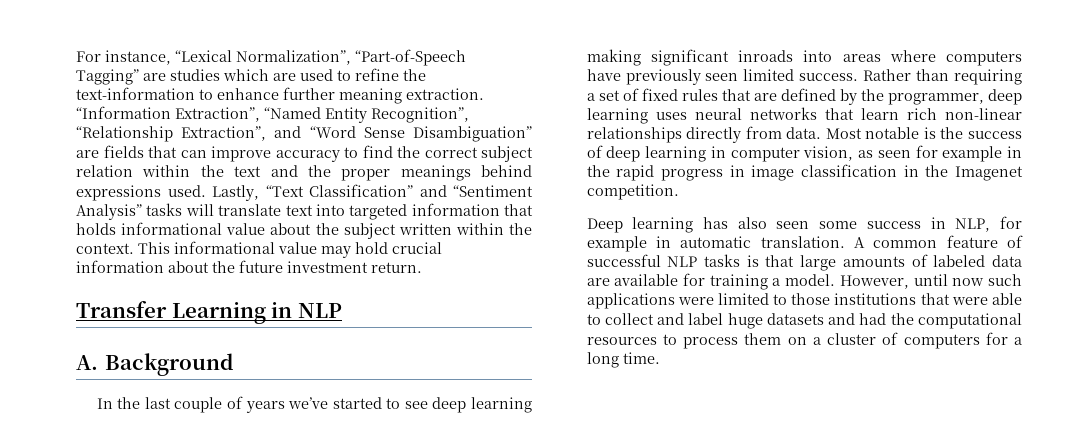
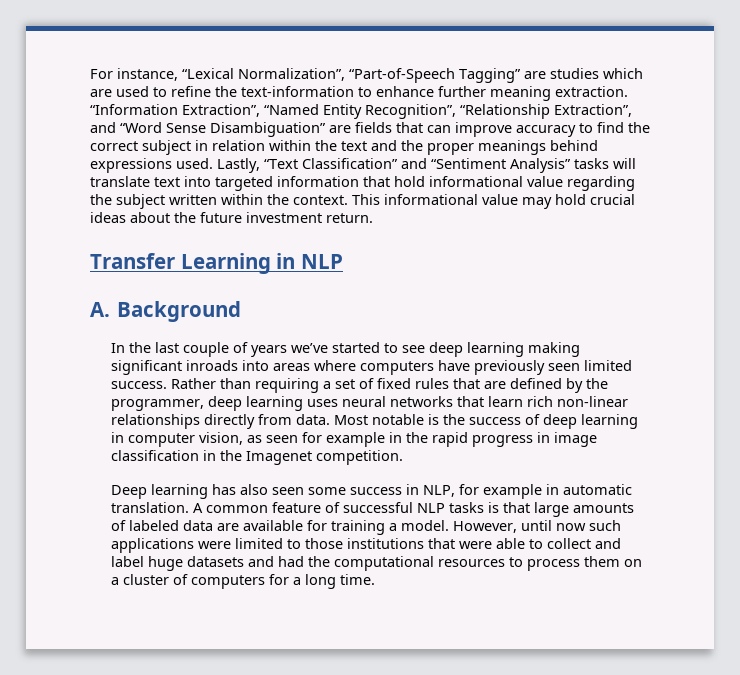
- “Information Extraction”, “Named Entity Recognition”, “Relationship Extraction”, and “Word Sense Disambiguation” are fields that can improve accuracy to find the correct subject relation within the text and the proper meanings behind expressions used.
+ “Information Extraction”, “Named Entity Recognition”, “Relationship Extraction”, and “Word Sense Disambiguation” are fields that can improve accuracy to find the correct subject in relation within the text and the proper meanings behind expressions used.
- Lastly, “Text Classification” and “Sentiment Analysis” tasks will translate text into targeted information that holds informational value about the subject written within the context.
+ Lastly, “Text Classification” and “Sentiment Analysis” tasks will translate text into targeted information that hold informational value regarding the subject written within the context.
- This informational value may hold crucial information about the future investment return.
+ This informational value may hold crucial ideas about the future investment return.

